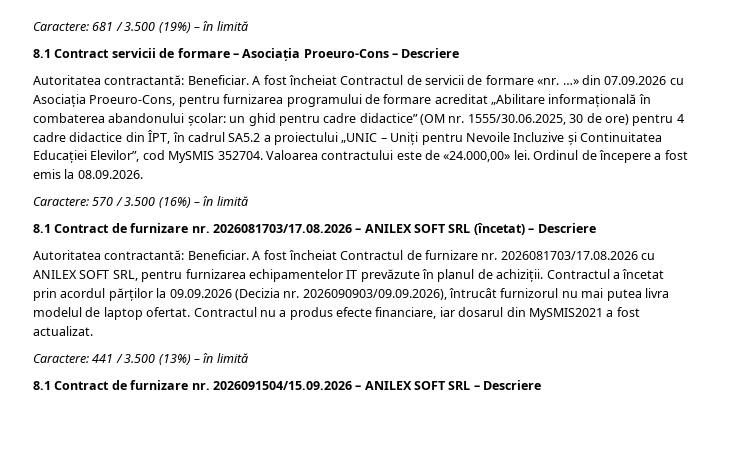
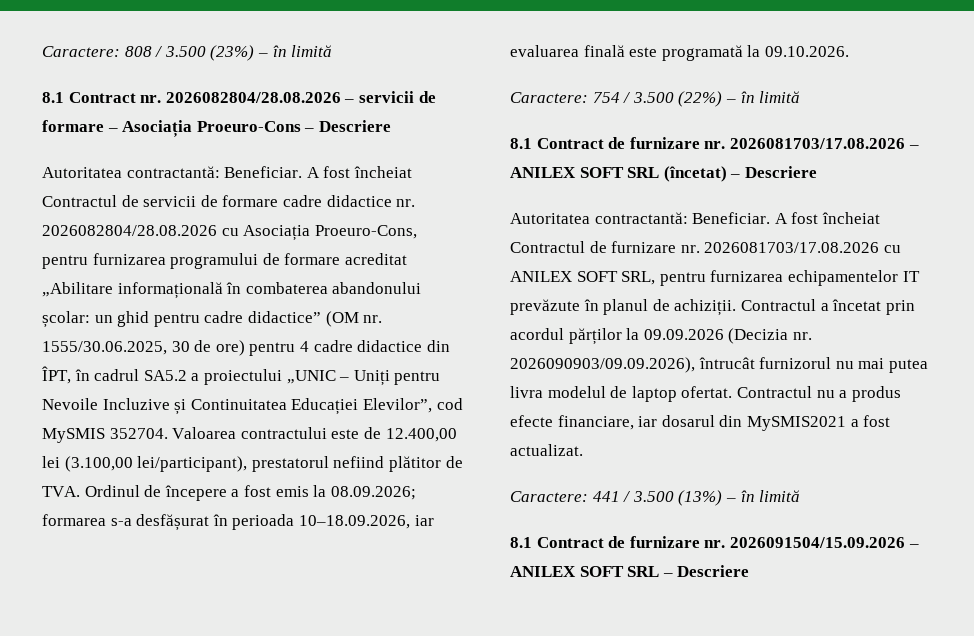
- Caractere: 681 / 3.500 (19%) – în limită
- 8.1 Contract servicii de formare – Asociația Proeuro-Cons – Descriere
+ Caractere: 808 / 3.500 (23%) – în limită
+ 8.1 Contract nr. 2026082804/28.08.2026 – servicii de formare – Asociația Proeuro-Cons – Descriere
- A fost încheiat Contractul de servicii de formare «nr. …» din 07.09.2026 cu Asociația Proeuro-Cons, pentru furnizarea programului de formare acreditat „Abilitare informațională în combaterea abandonului școlar: un ghid pentru cadre didactice” (OM nr. 1555/30.06.2025, 30 de ore) pentru 4 cadre didactice din ÎPT, în cadrul SA5.2 a proiectului „UNIC – Uniți pentru Nevoile Incluzive și Continuitatea Educației Elevilor”, cod MySMIS 352704.
+ A fost încheiat Contractul de servicii de formare cadre didactice nr. 2026082804/28.08.2026 cu Asociația Proeuro-Cons, pentru furnizarea programului de formare acreditat „Abilitare informațională în combaterea abandonului școlar: un ghid pentru cadre didactice” (OM nr. 1555/30.06.2025, 30 de ore) pentru 4 cadre didactice din ÎPT, în cadrul SA5.2 a proiectului „UNIC – Uniți pentru Nevoile Incluzive și Continuitatea Educației Elevilor”, cod MySMIS 352704.
- Valoarea contractului este de «24.000,00» lei. Ordinul de începere a fost emis la 08.09.2026.
- Caractere: 570 / 3.500 (16%) – în limită
+ Valoarea contractului este de 12.400,00 lei (3.100,00 lei/participant), prestatorul nefiind plătitor de TVA. Ordinul de începere a fost emis la 08.09.2026; formarea s-a desfășurat în perioada 10–18.09.2026, iar evaluarea finală este programată la 09.10.2026.
+ Caractere: 754 / 3.500 (22%) – în limită

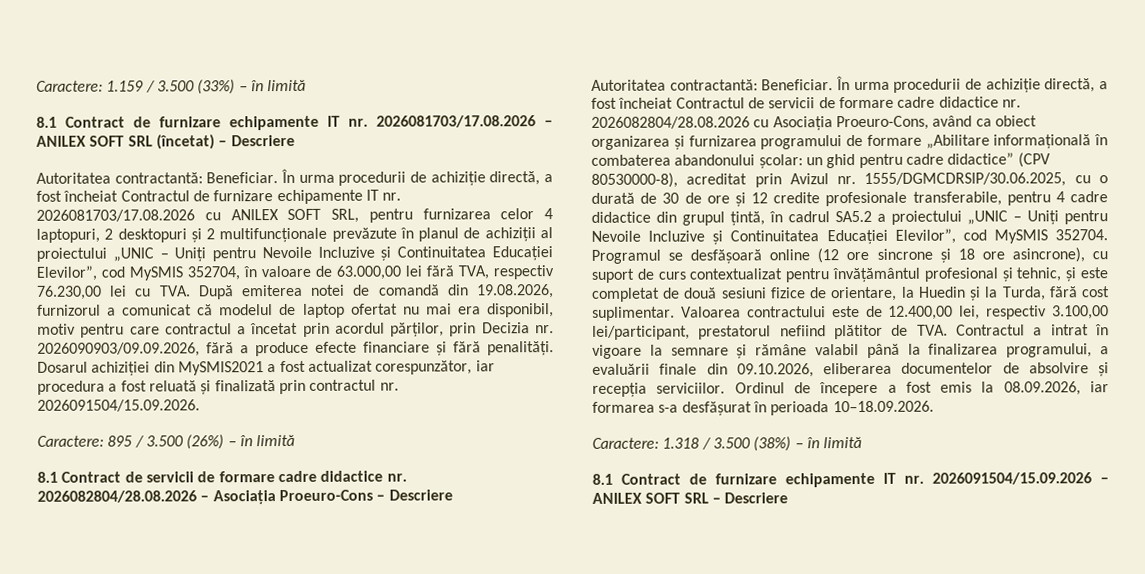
- Caractere: 808 / 3.500 (23%) – în limită
- 8.1 Contract nr. 2026082804/28.08.2026 – servicii de formare – Asociația Proeuro-Cons – Descriere
+ Caractere: 1.159 / 3.500 (33%) – în limită
+ 8.1 Contract de furnizare echipamente IT nr. 2026081703/17.08.2026 – ANILEX SOFT SRL (încetat) – Descriere
+ Autoritatea contractantă: Beneficiar. În urma procedurii de achiziție directă, a fost încheiat Contractul de furnizare echipamente IT nr. 2026081703/17.08.2026 cu ANILEX SOFT SRL, pentru furnizarea celor 4 laptopuri, 2 desktopuri și 2 multifuncționale prevăzute în planul de achiziții al proiectului „UNIC – Uniți pentru Nevoile Incluzive și Continuitatea Educației Elevilor”, cod MySMIS 352704, în valoare de 63.000,00 lei fără TVA, respectiv 76.230,00 lei cu TVA. După emiterea notei de comandă din 19.08.2026, furnizorul a comunicat că modelul de laptop ofertat nu mai era disponibil, motiv pentru care contractul a încetat prin acordul părților, prin Decizia nr. 2026090903/09.09.2026, fără a produce efecte financiare și fără penalități. Dosarul achiziției din MySMIS2021 a fost actualizat corespunzător, iar procedura a fost reluată și finalizată prin contractul nr. 2026091504/15.09.2026.
+ Caractere: 895 / 3.500 (26%) – în limită
+ 8.1 Contract de servicii de formare cadre didactice nr. 2026082804/28.08.2026 – Asociația Proeuro-Cons – Descriere
- A fost încheiat Contractul de servicii de formare cadre didactice nr. 2026082804/28.08.2026 cu Asociația Proeuro-Cons, pentru furnizarea programului de formare acreditat „Abilitare informațională în combaterea abandonului școlar: un ghid pentru cadre didactice” (OM nr. 1555/30.06.2025, 30 de ore) pentru 4 cadre didactice din ÎPT, în cadrul SA5.2 a proiectului „UNIC – Uniți pentru Nevoile Incluzive și Continuitatea Educației Elevilor”, cod MySMIS 352704.
+ În urma procedurii de achiziție directă, a fost încheiat Contractul de servicii de formare cadre didactice nr. 2026082804/28.08.2026 cu Asociația Proeuro-Cons, având ca obiect organizarea și furnizarea programului de formare „Abilitare informațională în combaterea abandonului școlar: un ghid pentru cadre didactice” (CPV 80530000-8), acreditat prin Avizul nr. 1555/DGMCDRSIP/30.06.2025, cu o durată de 30 de ore și 12 credite profesionale transferabile, pentru 4 cadre didactice din grupul țintă, în cadrul SA5.2 a proiectului „UNIC – Uniți pentru Nevoile Incluzive și Continuitatea Educației Elevilor”, cod MySMIS 352704.
+ Programul se desfășoară online (12 ore sincrone și 18 ore asincrone), cu suport de curs contextualizat pentru învățământul profesional și tehnic, și este completat de două sesiuni fizice de orientare, la Huedin și la Turda, fără cost suplimentar.
- Valoarea contractului este de 12.400,00 lei (3.100,00 lei/participant), prestatorul nefiind plătitor de TVA. Ordinul de începere a fost emis la 08.09.2026; formarea s-a desfășurat în perioada 10–18.09.2026, iar evaluarea finală este programată la 09.10.2026.
- Caractere: 754 / 3.500 (22%) – în limită
- 8.1 Contract de furnizare nr. 2026081703/17.08.2026 – ANILEX SOFT SRL (încetat) – Descriere
- Autoritatea contractantă: Beneficiar. A fost încheiat Contractul de furnizare nr. 2026081703/17.08.2026 cu ANILEX SOFT SRL, pentru furnizarea echipamentelor IT prevăzute în planul de achiziții. Contractul a încetat prin acordul părților la 09.09.2026 (Decizia nr. 2026090903/09.09.2026), întrucât furnizorul nu mai putea livra modelul de laptop ofertat. Contractul nu a produs efecte financiare, iar dosarul din MySMIS2021 a fost actualizat.
- Caractere: 441 / 3.500 (13%) – în limită
- 8.1 Contract de furnizare nr. 2026091504/15.09.2026 – ANILEX SOFT SRL – Descriere
+ Valoarea contractului este de 12.400,00 lei, respectiv 3.100,00 lei/participant, prestatorul nefiind plătitor de TVA. Contractul a intrat în vigoare la semnare și rămâne valabil până la finalizarea programului, a evaluării finale din 09.10.2026, eliberarea documentelor de absolvire și recepția serviciilor. Ordinul de începere a fost emis la 08.09.2026, iar formarea s-a desfășurat în perioada 10–18.09.2026.
+ Caractere: 1.318 / 3.500 (38%) – în limită
+ 8.1 Contract de furnizare echipamente IT nr. 2026091504/15.09.2026 – ANILEX SOFT SRL – Descriere

